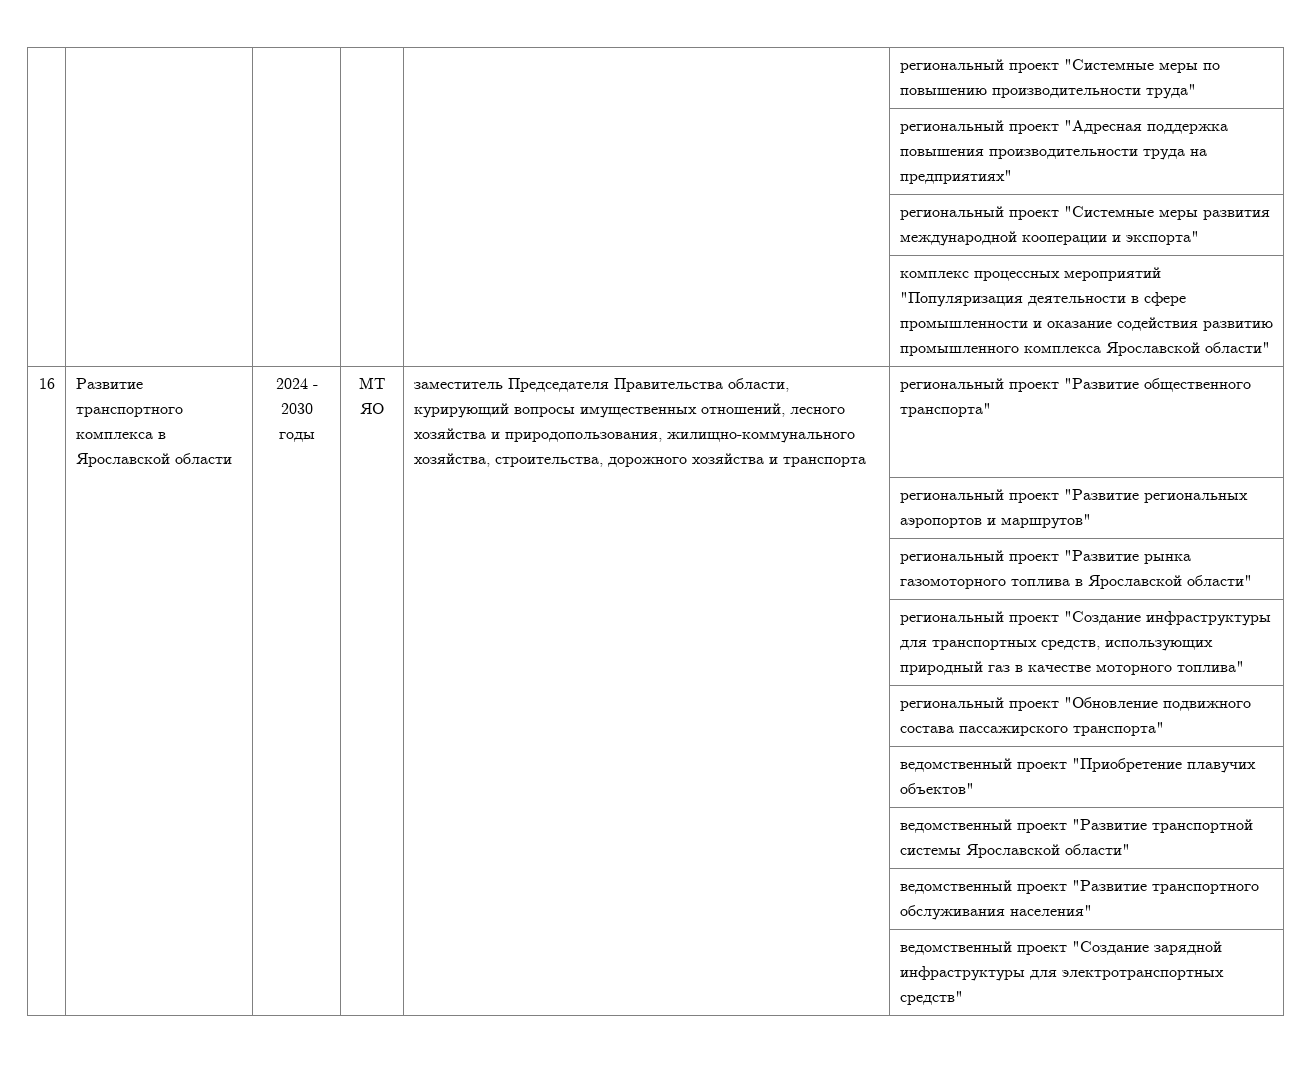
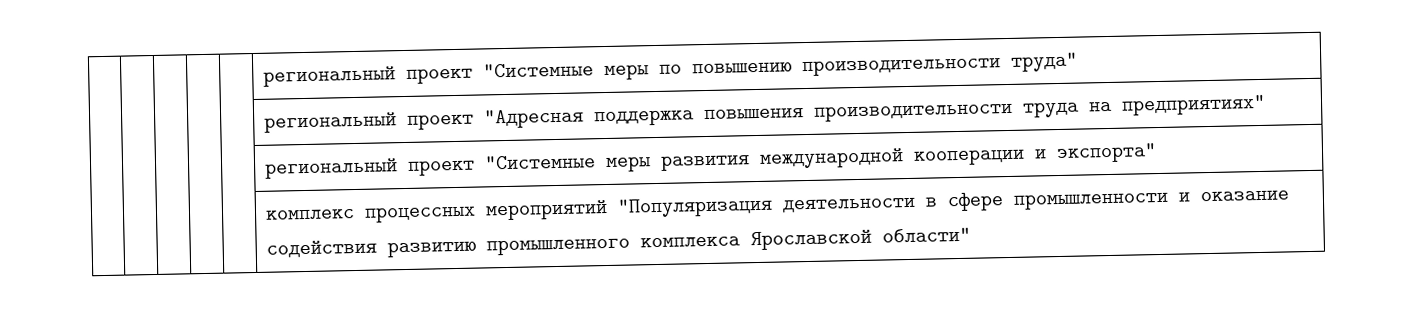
- 16 | Развитие транспортного комплекса в Ярославской области | 2024 - 2030 годы | МТ ЯО | заместитель Председателя Правительства области, курирующий вопросы имущественных отношений, лесного хозяйства и природопользования, жилищно-коммунального хозяйства, строительства, дорожного хозяйства и транспорта | региональный проект "Развитие общественного транспорта"
- | | | | | региональный проект "Развитие региональных аэропортов и маршрутов"
- | | | | | региональный проект "Развитие рынка газомоторного топлива в Ярославской области"
- | | | | | региональный проект "Создание инфраструктуры для транспортных средств, использующих природный газ в качестве моторного топлива"
- | | | | | региональный проект "Обновление подвижного состава пассажирского транспорта"
- | | | | | ведомственный проект "Приобретение плавучих объектов"
- | | | | | ведомственный проект "Развитие транспортной системы Ярославской области"
- | | | | | ведомственный проект "Развитие транспортного обслуживания населения"
- | | | | | ведомственный проект "Создание зарядной инфраструктуры для электротранспортных средств"

